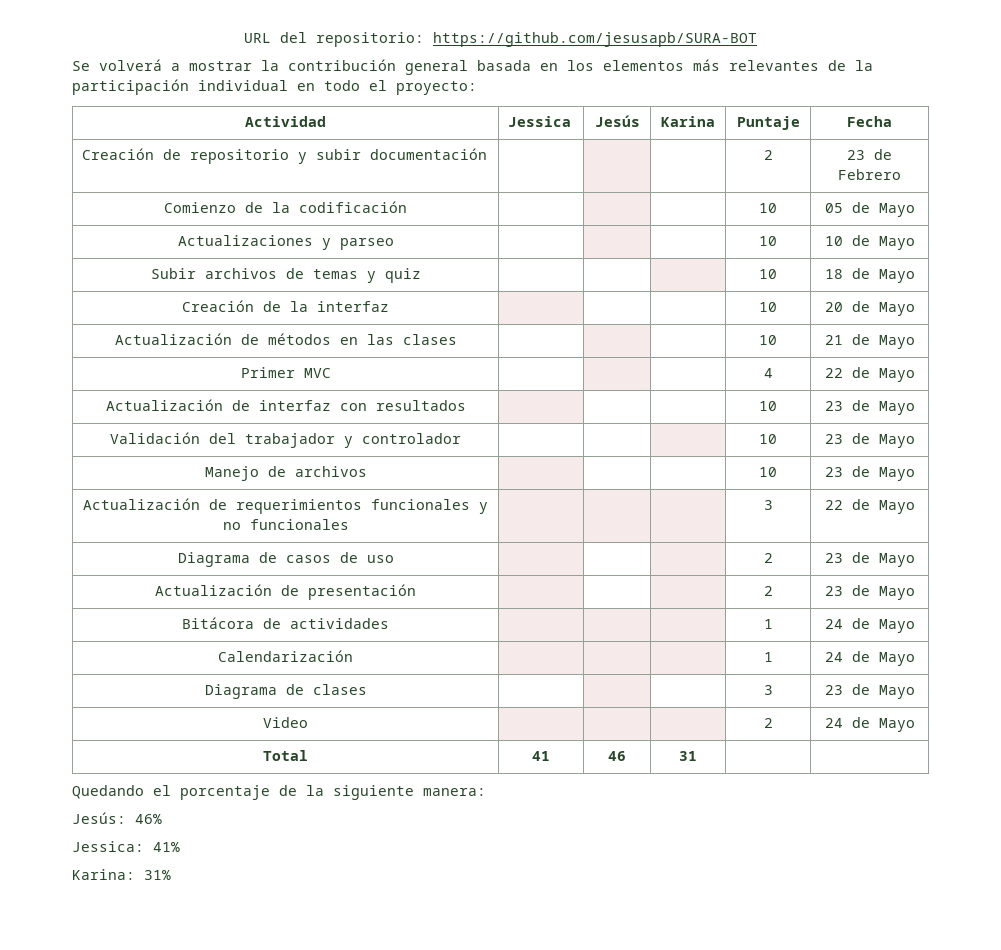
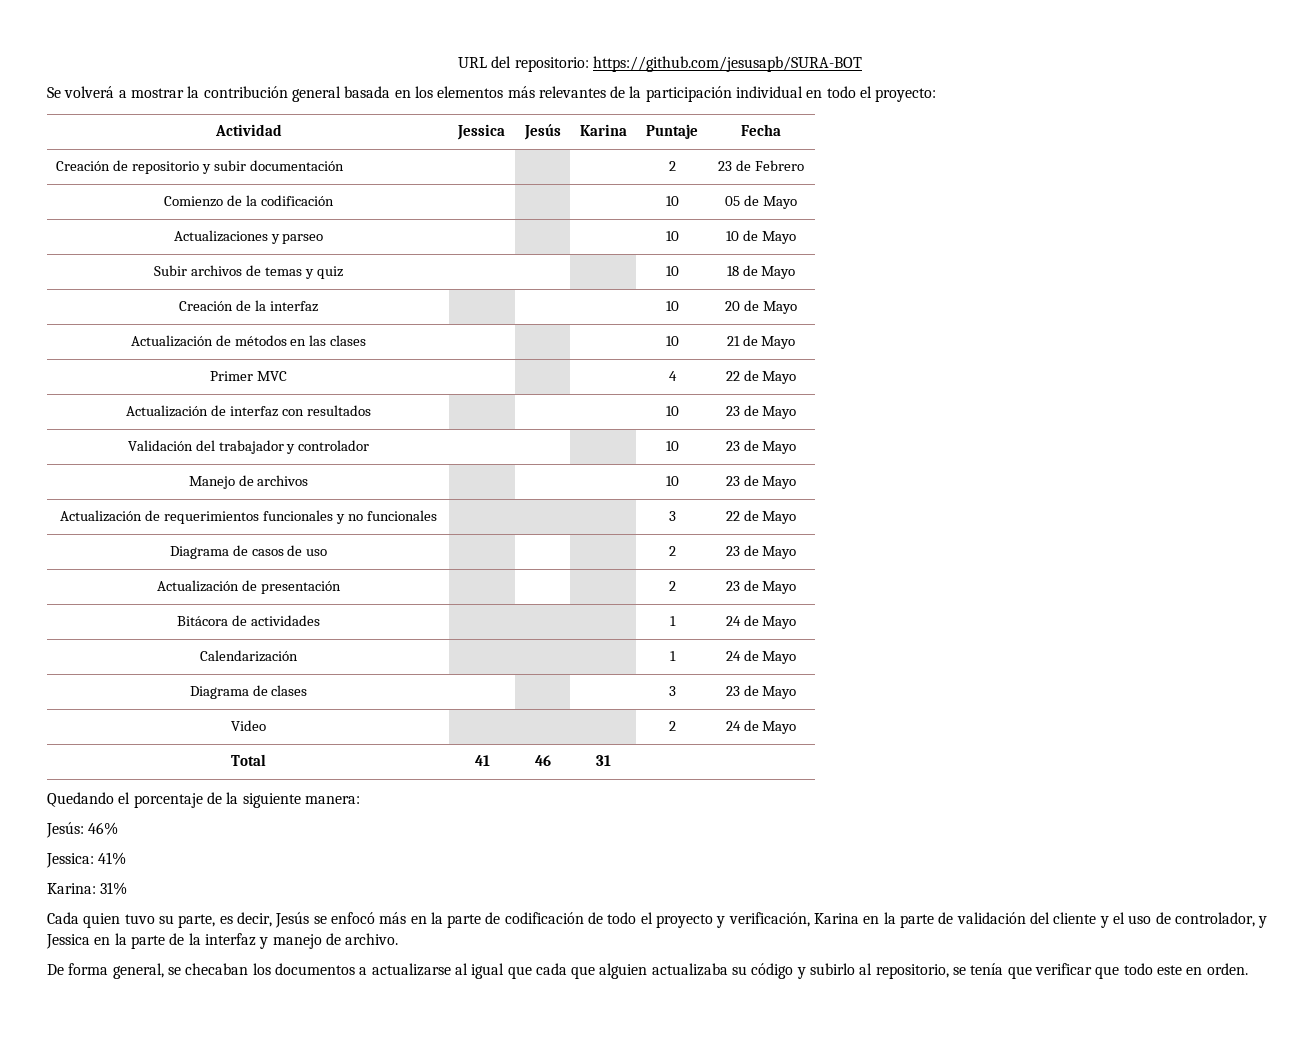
+ Cada quien tuvo su parte, es decir, Jesús se enfocó más en la parte de codificación de todo el proyecto y verificación, Karina en la parte de validación del cliente y el uso de controlador, y Jessica en la parte de la interfaz y manejo de archivo.
+ De forma general, se checaban los documentos a actualizarse al igual que cada que alguien actualizaba su código y subirlo al repositorio, se tenía que verificar que todo este en orden.

